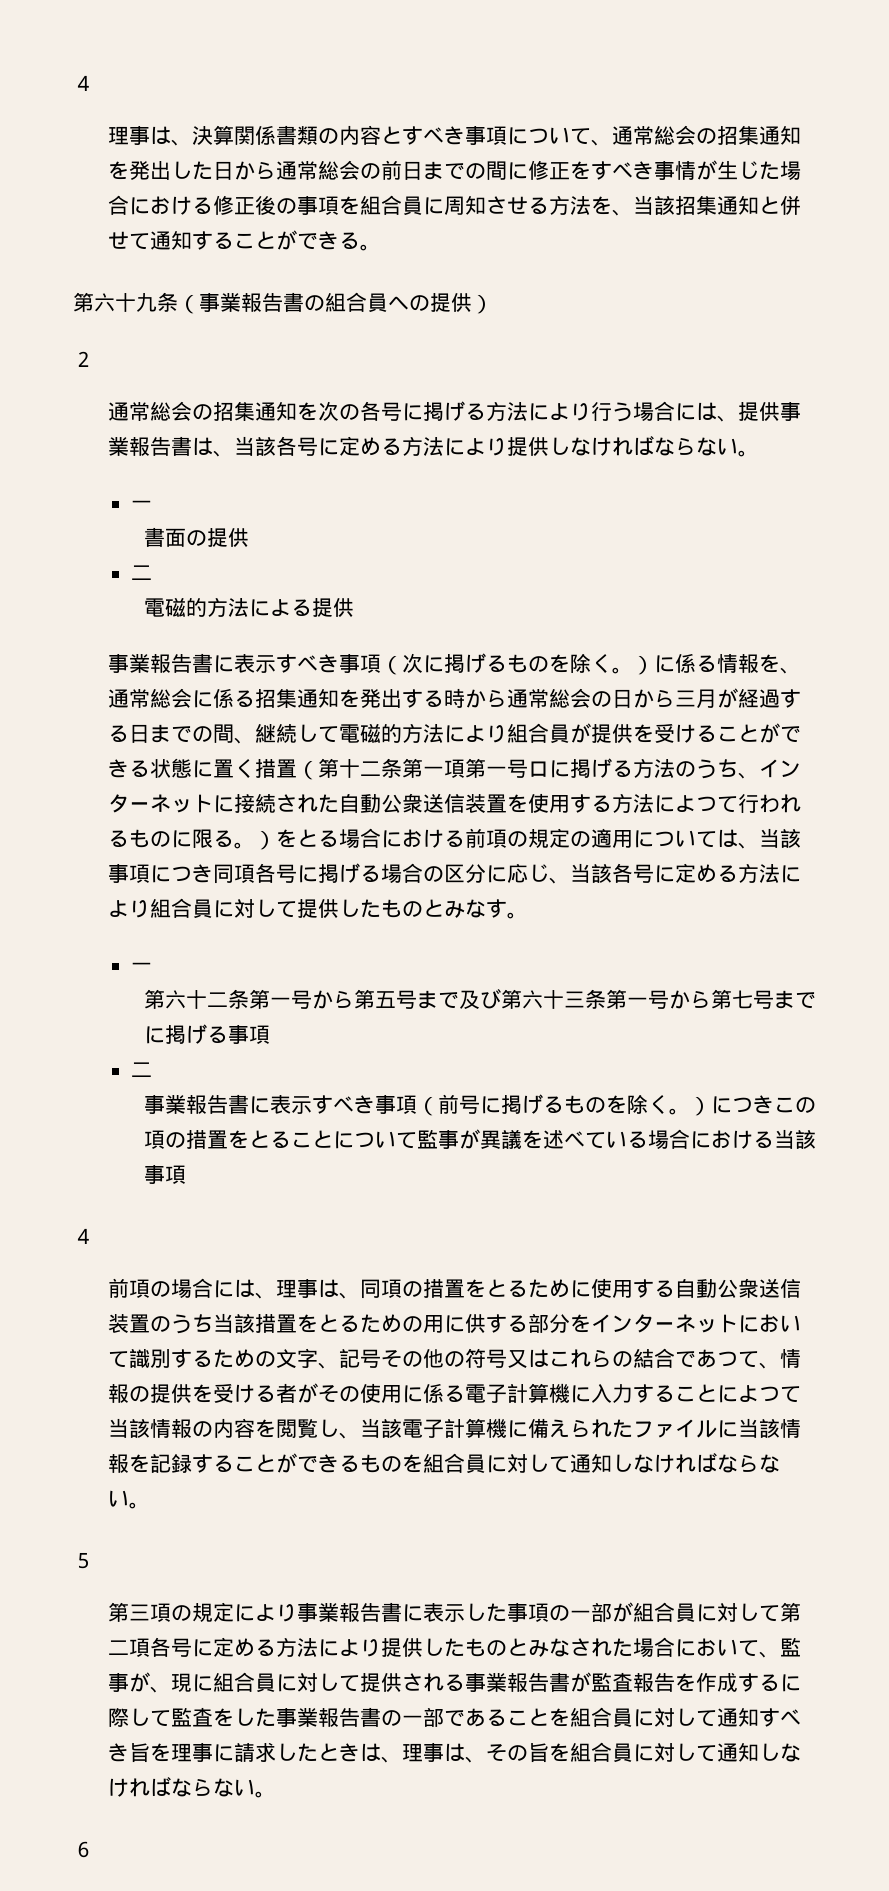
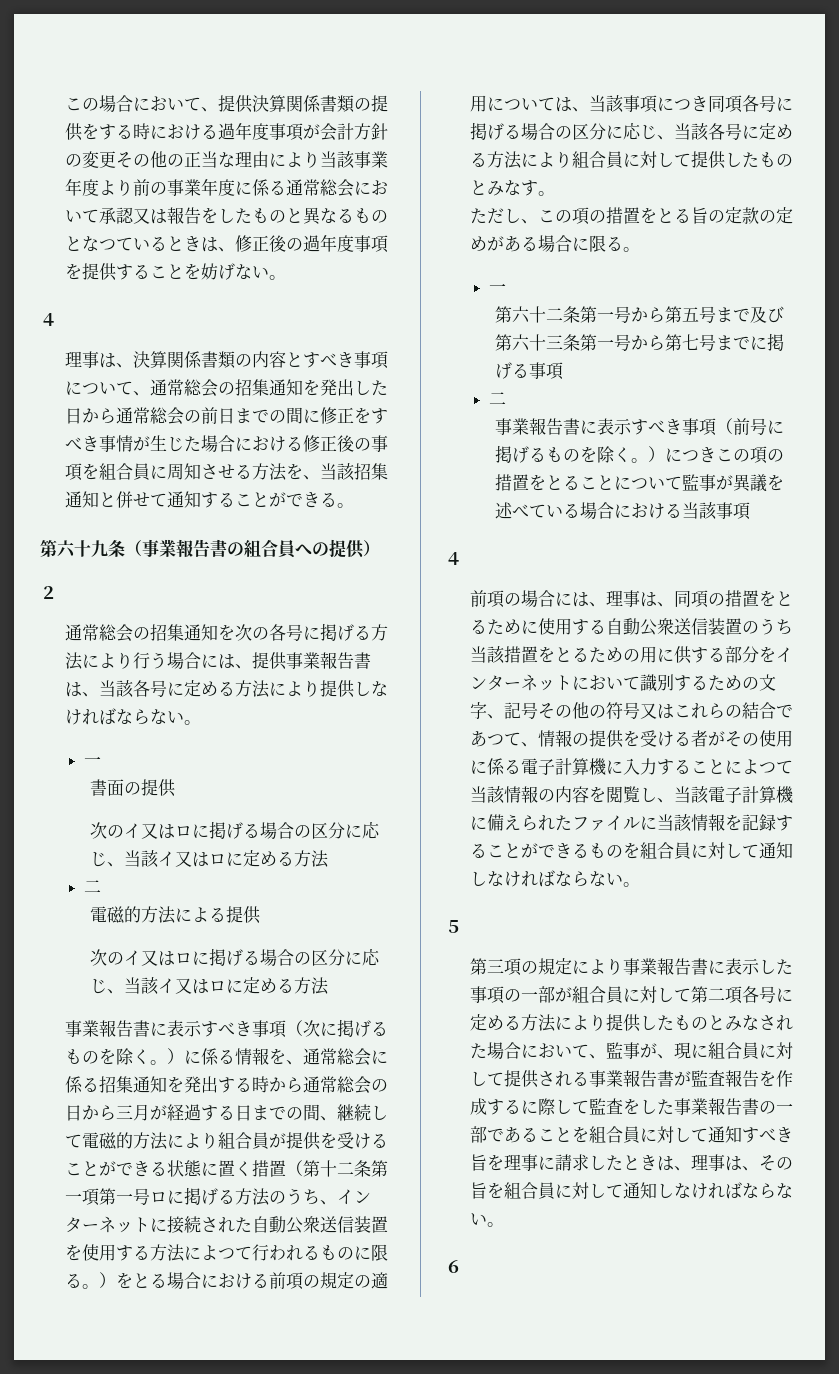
+ この場合において、提供決算関係書類の提供をする時における過年度事項が会計方針の変更その他の正当な理由により当該事業年度より前の事業年度に係る通常総会において承認又は報告をしたものと異なるものとなつているときは、修正後の過年度事項を提供することを妨げない。
  書面の提供
+ 次のイ又はロに掲げる場合の区分に応じ、当該イ又はロに定める方法
  電磁的方法による提供
+ 次のイ又はロに掲げる場合の区分に応じ、当該イ又はロに定める方法
+ ただし、この項の措置をとる旨の定款の定めがある場合に限る。

